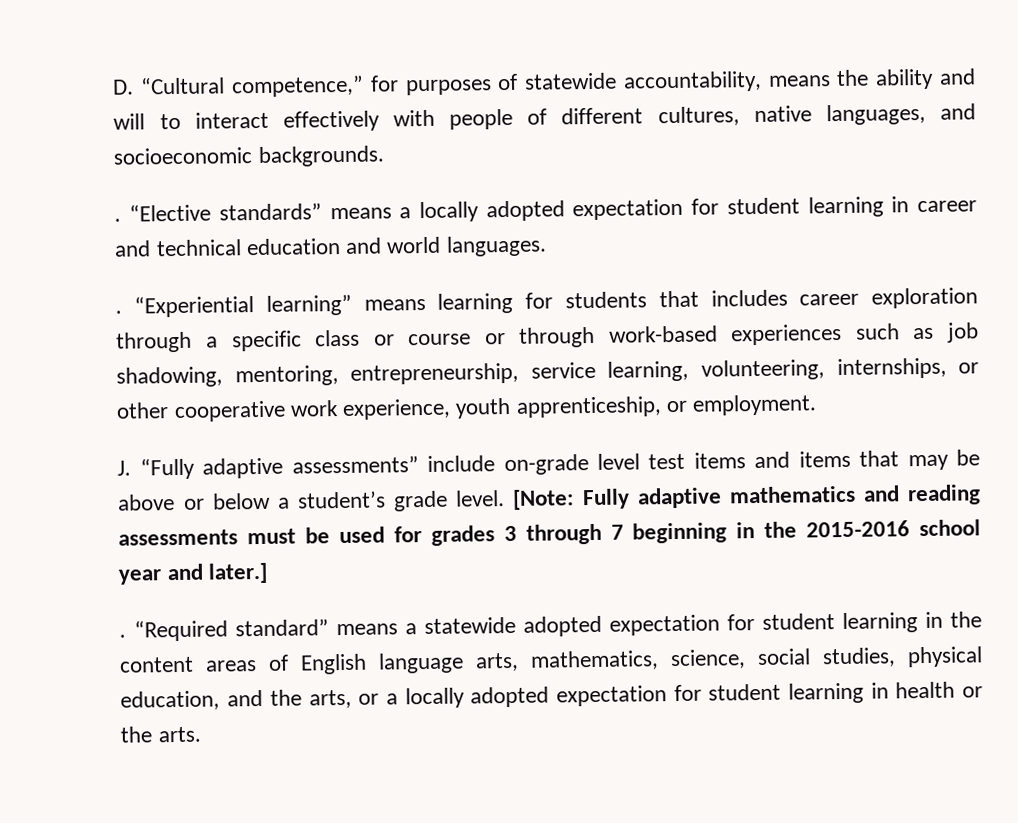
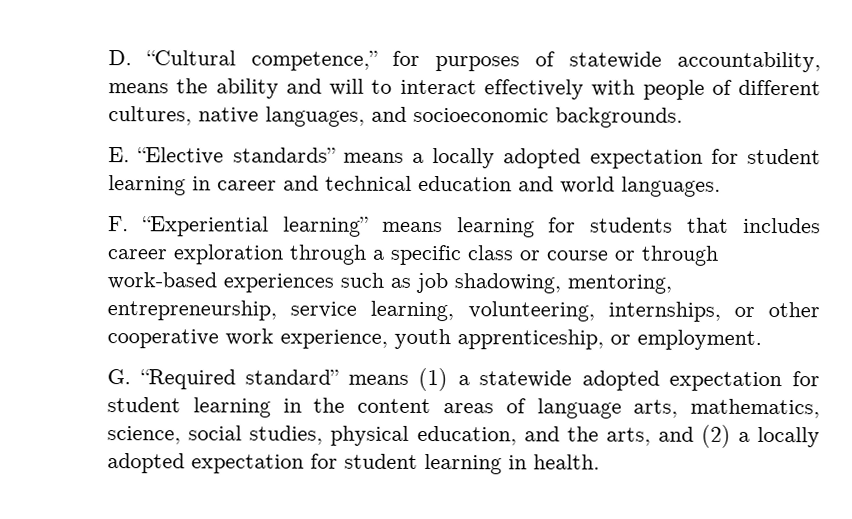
- . “Elective standards” means a locally adopted expectation for student learning in career and technical education and world languages.
+ E. “Elective standards” means a locally adopted expectation for student learning in career and technical education and world languages.
- . “Experiential learning” means learning for students that includes career exploration through a specific class or course or through work-based experiences such as job shadowing, mentoring, entrepreneurship, service learning, volunteering, internships, or other cooperative work experience, youth apprenticeship, or employment.
+ F. “Experiential learning” means learning for students that includes career exploration through a specific class or course or through work-based experiences such as job shadowing, mentoring, entrepreneurship, service learning, volunteering, internships, or other cooperative work experience, youth apprenticeship, or employment.
- J. “Fully adaptive assessments” include on-grade level test items and items that may be above or below a student’s grade level. [Note: Fully adaptive mathematics and reading assessments must be used for grades 3 through 7 beginning in the 2015-2016 school year and later.]
- . “Required standard” means a statewide adopted expectation for student learning in the content areas of English language arts, mathematics, science, social studies, physical education, and the arts, or a locally adopted expectation for student learning in health or the arts.
+ G. “Required standard” means (1) a statewide adopted expectation for student learning in the content areas of language arts, mathematics, science, social studies, physical education, and the arts, and (2) a locally adopted expectation for student learning in health.

